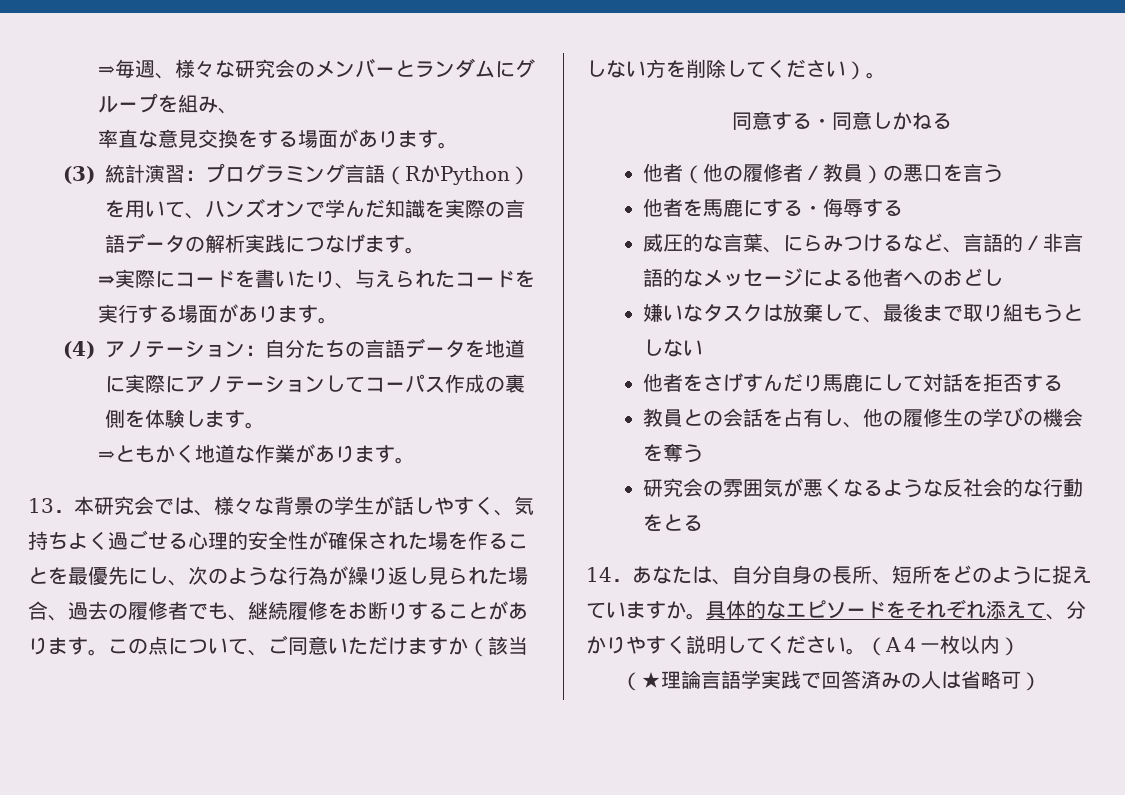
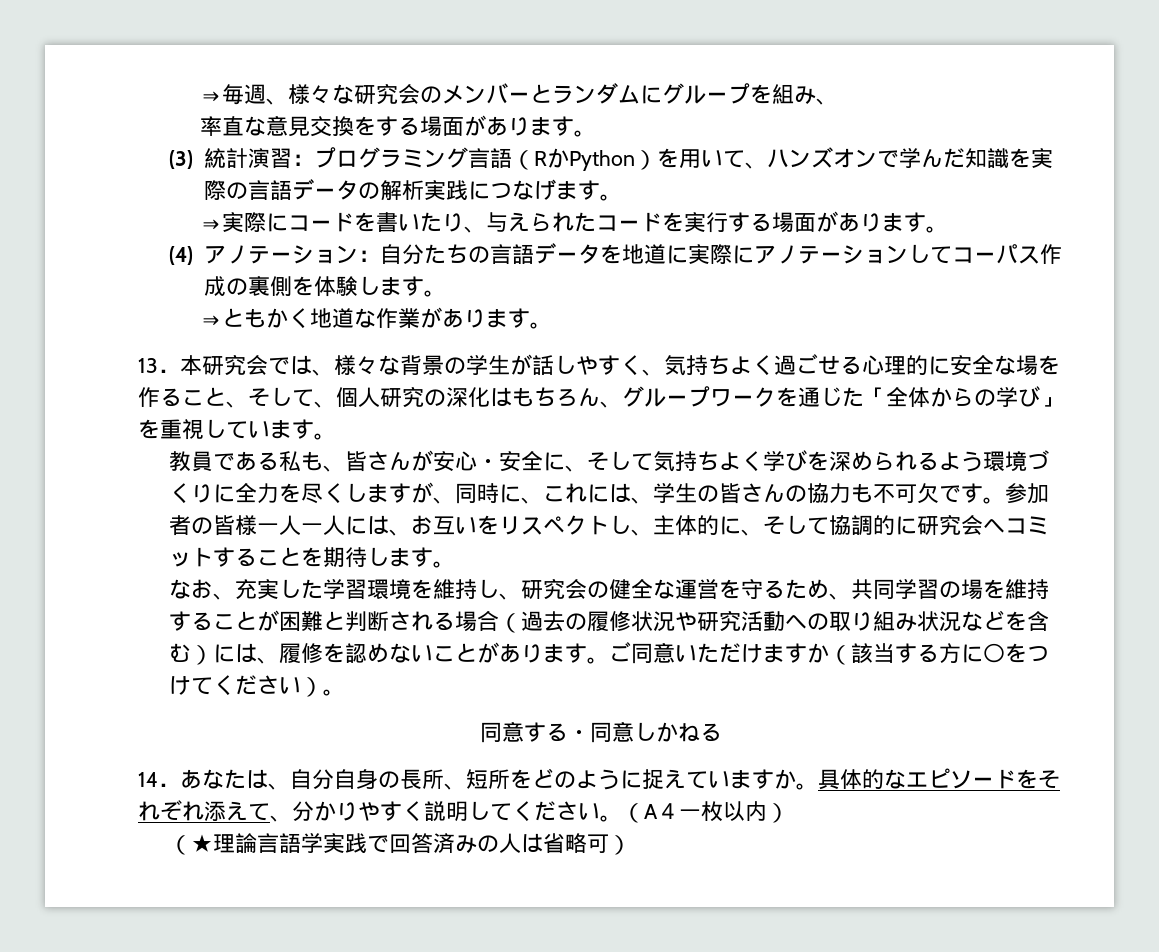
- 13．本研究会では、様々な背景の学生が話しやすく、気持ちよく過ごせる心理的安全性が確保された場を作ることを最優先にし、次のような行為が繰り返し見られた場合、過去の履修者でも、継続履修をお断りすることがあります。この点について、ご同意いただけますか（該当しない方を削除してください）。
+ 13．本研究会では、様々な背景の学生が話しやすく、気持ちよく過ごせる心理的に安全な場を作ること、そして、個人研究の深化はもちろん、グループワークを通じた「全体からの学び」を重視しています。
+ 教員である私も、皆さんが安心・安全に、そして気持ちよく学びを深められるよう環境づくりに全力を尽くしますが、同時に、これには、学生の皆さんの協力も不可欠です。参加者の皆様一人一人には、お互いをリスペクトし、主体的に、そして協調的に研究会へコミットすることを期待します。
+ なお、充実した学習環境を維持し、研究会の健全な運営を守るため、共同学習の場を維持することが困難と判断される場合（過去の履修状況や研究活動への取り組み状況などを含む）には、履修を認めないことがあります。ご同意いただけますか（該当する方に〇をつけてください）。
- 他者（他の履修者／教員）の悪口を言う
- 他者を馬鹿にする・侮辱する
- 威圧的な言葉、にらみつけるなど、言語的／非言語的なメッセージによる他者へのおどし
- 嫌いなタスクは放棄して、最後まで取り組もうとしない
- 他者をさげすんだり馬鹿にして対話を拒否する
- 教員との会話を占有し、他の履修生の学びの機会を奪う
- 研究会の雰囲気が悪くなるような反社会的な行動をとる

